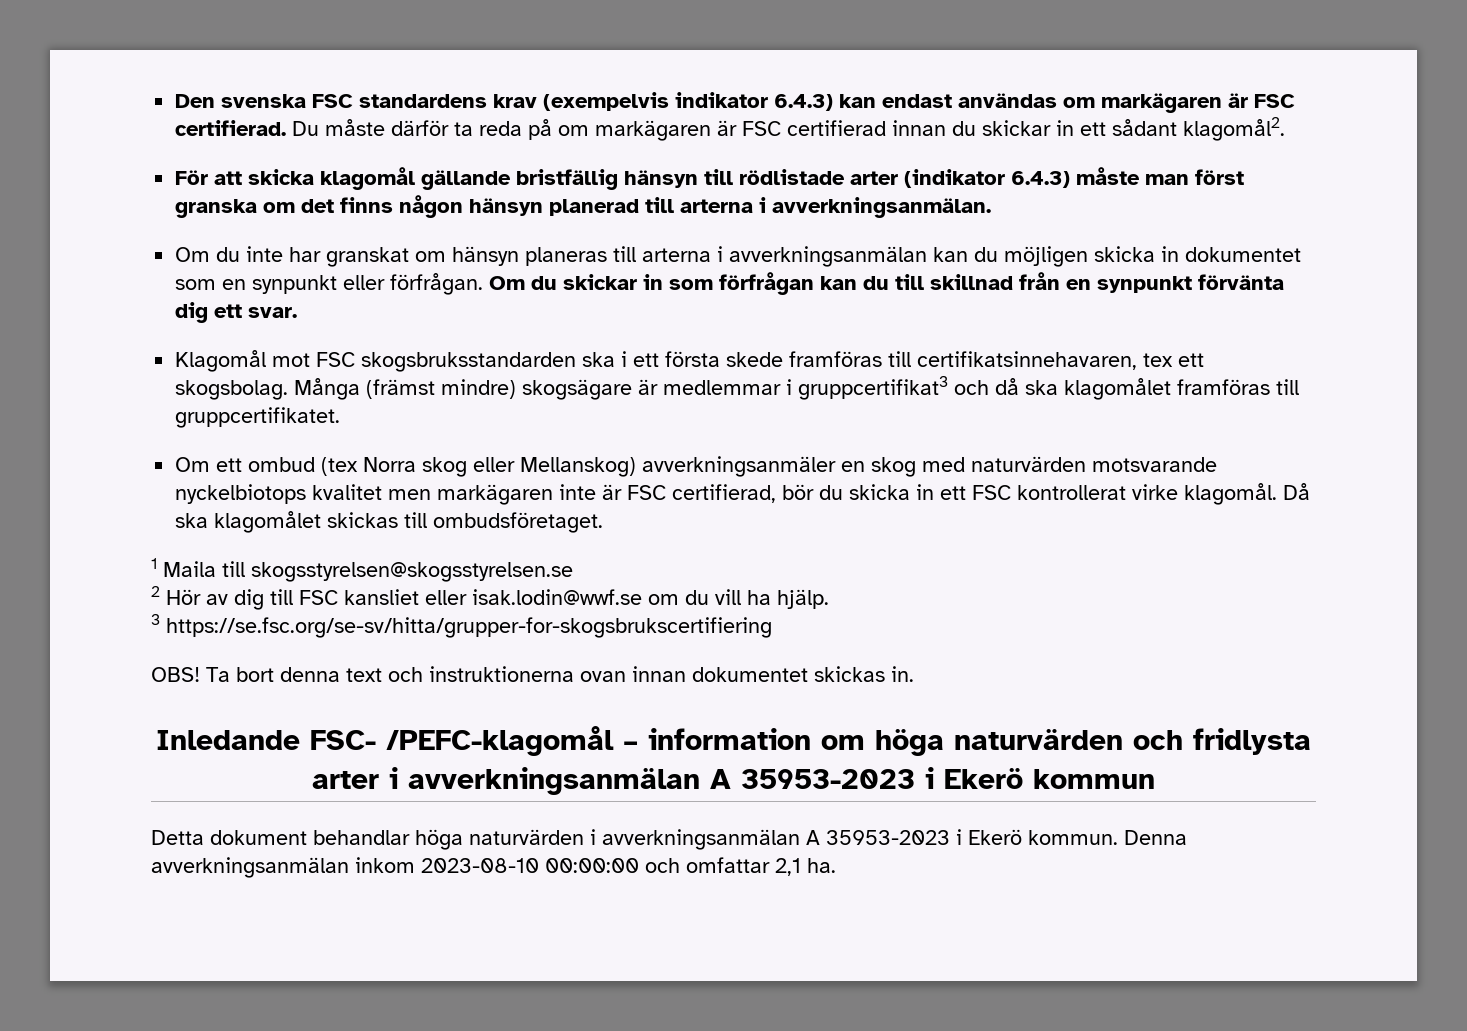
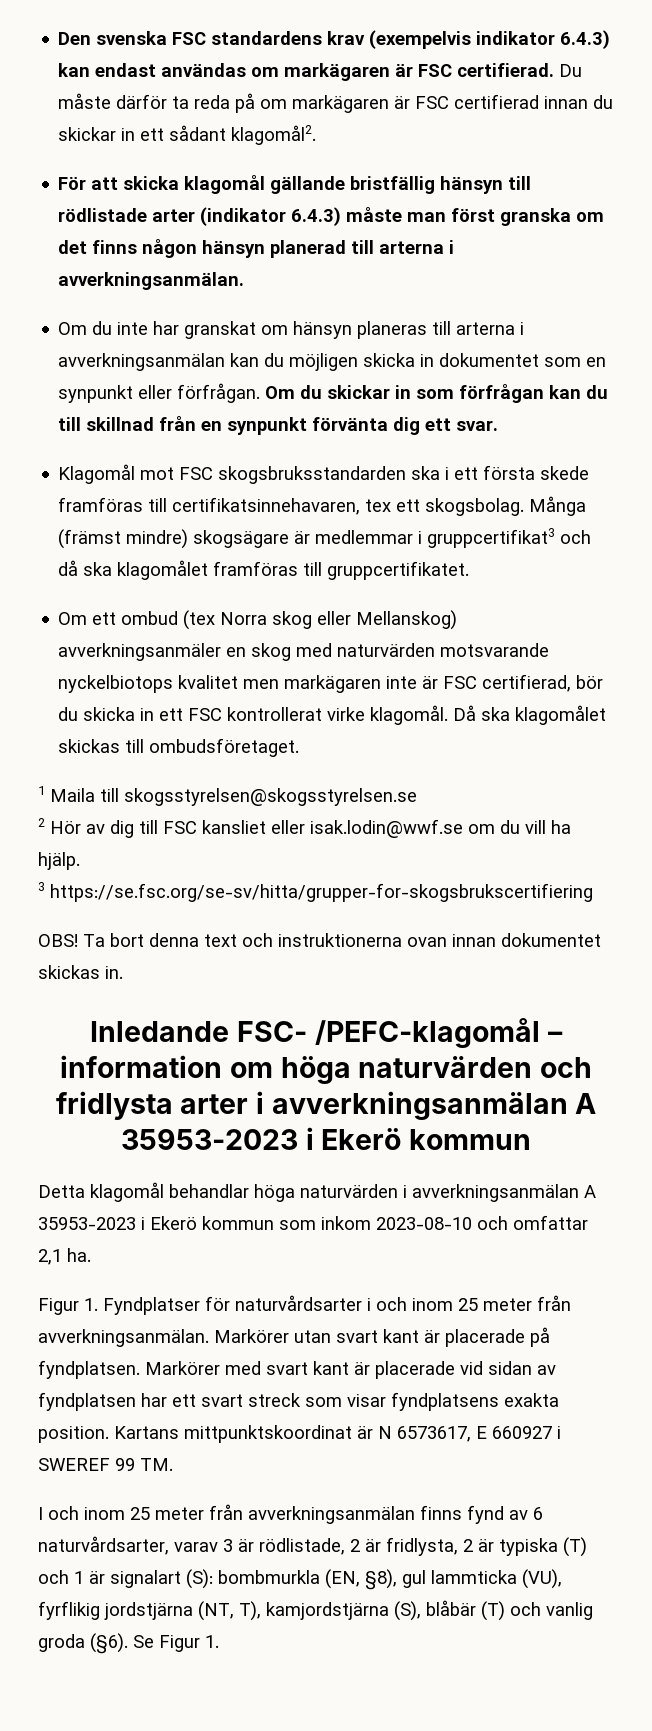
- Detta dokument behandlar höga naturvärden i avverkningsanmälan A 35953-2023 i Ekerö kommun. Denna avverkningsanmälan inkom 2023-08-10 00:00:00 och omfattar 2,1 ha.
+ Detta klagomål behandlar höga naturvärden i avverkningsanmälan A 35953-2023 i Ekerö kommun som inkom 2023-08-10 och omfattar 2,1 ha.
+ Figur 1. Fyndplatser för naturvårdsarter i och inom 25 meter från avverkningsanmälan. Markörer utan svart kant är placerade på fyndplatsen. Markörer med svart kant är placerade vid sidan av fyndplatsen har ett svart streck som visar fyndplatsens exakta position. Kartans mittpunktskoordinat är N 6573617, E 660927 i SWEREF 99 TM.
+ I och inom 25 meter från avverkningsanmälan finns fynd av 6 naturvårdsarter, varav 3 är rödlistade, 2 är fridlysta, 2 är typiska (T) och 1 är signalart (S): bombmurkla (EN, §8), gul lammticka (VU), fyrflikig jordstjärna (NT, T), kamjordstjärna (S), blåbär (T) och vanlig groda (§6). Se Figur 1.

